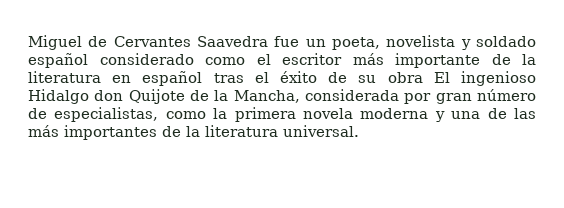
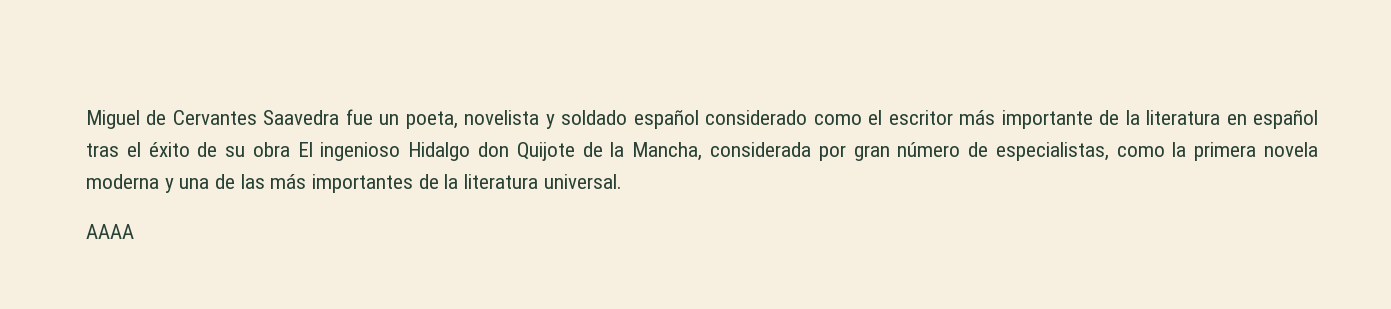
+ AAAA

